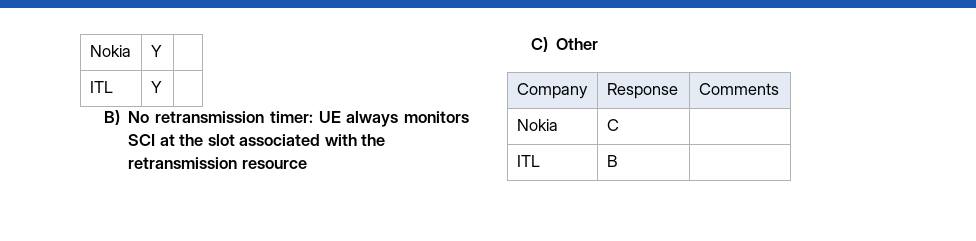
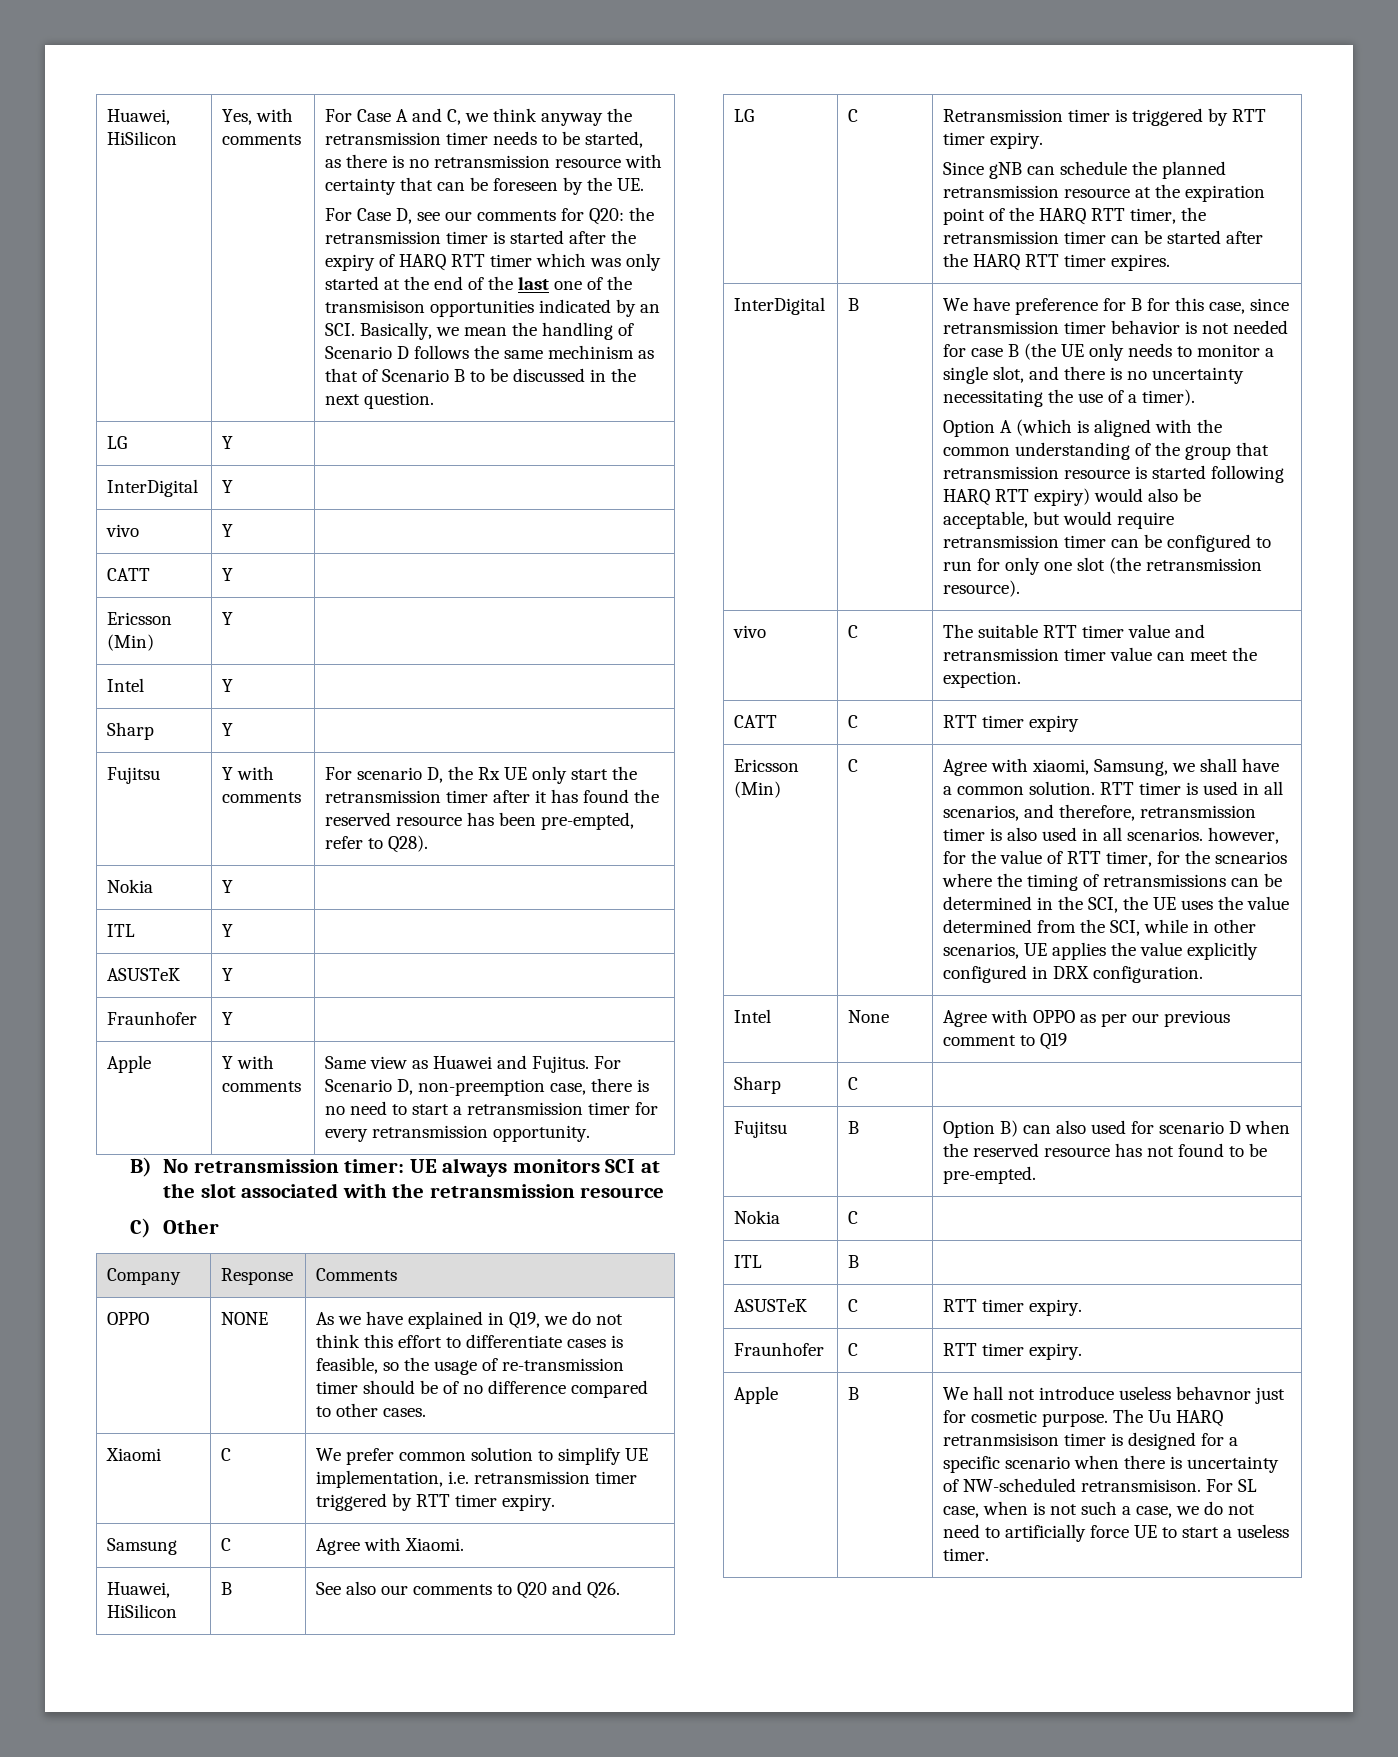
+ Huawei, HiSilicon | Yes, with comments | For Case A and C, we think anyway the retransmission timer needs to be started, as there is no retransmission resource with certainty that can be foreseen by the UE.
+ For Case D, see our comments for Q20: the retransmission timer is started after the expiry of HARQ RTT timer which was only started at the end of the last one of the transmisison opportunities indicated by an SCI. Basically, we mean the handling of Scenario D follows the same mechinism as that of Scenario B to be discussed in the next question.
+ LG | Y |
+ InterDigital | Y |
+ vivo | Y |
+ CATT | Y |
+ Ericsson (Min) | Y |
+ Intel | Y |
+ Sharp | Y |
+ Fujitsu | Y with comments | For scenario D, the Rx UE only start the retransmission timer after it has found the reserved resource has been pre-empted, refer to Q28).
  Nokia | Y |
  ITL | Y |
+ ASUSTeK | Y |
+ Fraunhofer | Y |
+ Apple | Y with comments | Same view as Huawei and Fujitus. For Scenario D, non-preemption case, there is no need to start a retransmission timer for every retransmission opportunity.
+ OPPO | NONE | As we have explained in Q19, we do not think this effort to differentiate cases is feasible, so the usage of re-transmission timer should be of no difference compared to other cases.
+ Xiaomi | C | We prefer common solution to simplify UE implementation, i.e. retransmission timer triggered by RTT timer expiry.
+ Samsung | C | Agree with Xiaomi.
+ Huawei, HiSilicon | B | See also our comments to Q20 and Q26.
+ LG | C | Retransmission timer is triggered by RTT timer expiry.
+ Since gNB can schedule the planned retransmission resource at the expiration point of the HARQ RTT timer, the retransmission timer can be started after the HARQ RTT timer expires.
+ InterDigital | B | We have preference for B for this case, since retransmission timer behavior is not needed for case B (the UE only needs to monitor a single slot, and there is no uncertainty necessitating the use of a timer).
+ Option A (which is aligned with the common understanding of the group that retransmission resource is started following HARQ RTT expiry) would also be acceptable, but would require retransmission timer can be configured to run for only one slot (the retransmission resource).
+ vivo | C | The suitable RTT timer value and retransmission timer value can meet the expection.
+ CATT | C | RTT timer expiry
+ Ericsson (Min) | C | Agree with xiaomi, Samsung, we shall have a common solution. RTT timer is used in all scenarios, and therefore, retransmission timer is also used in all scenarios. however, for the value of RTT timer, for the scnearios where the timing of retransmissions can be determined in the SCI, the UE uses the value determined from the SCI, while in other scenarios, UE applies the value explicitly configured in DRX configuration.
+ Intel | None | Agree with OPPO as per our previous comment to Q19
+ Sharp | C |
+ Fujitsu | B | Option B) can also used for scenario D when the reserved resource has not found to be pre-empted.
  Nokia | C |
  ITL | B |
+ ASUSTeK | C | RTT timer expiry.
+ Fraunhofer | C | RTT timer expiry.
+ Apple | B | We hall not introduce useless behavnor just for cosmetic purpose. The Uu HARQ retranmsisison timer is designed for a specific scenario when there is uncertainty of NW-scheduled retransmisison. For SL case, when is not such a case, we do not need to artificially force UE to start a useless timer.

